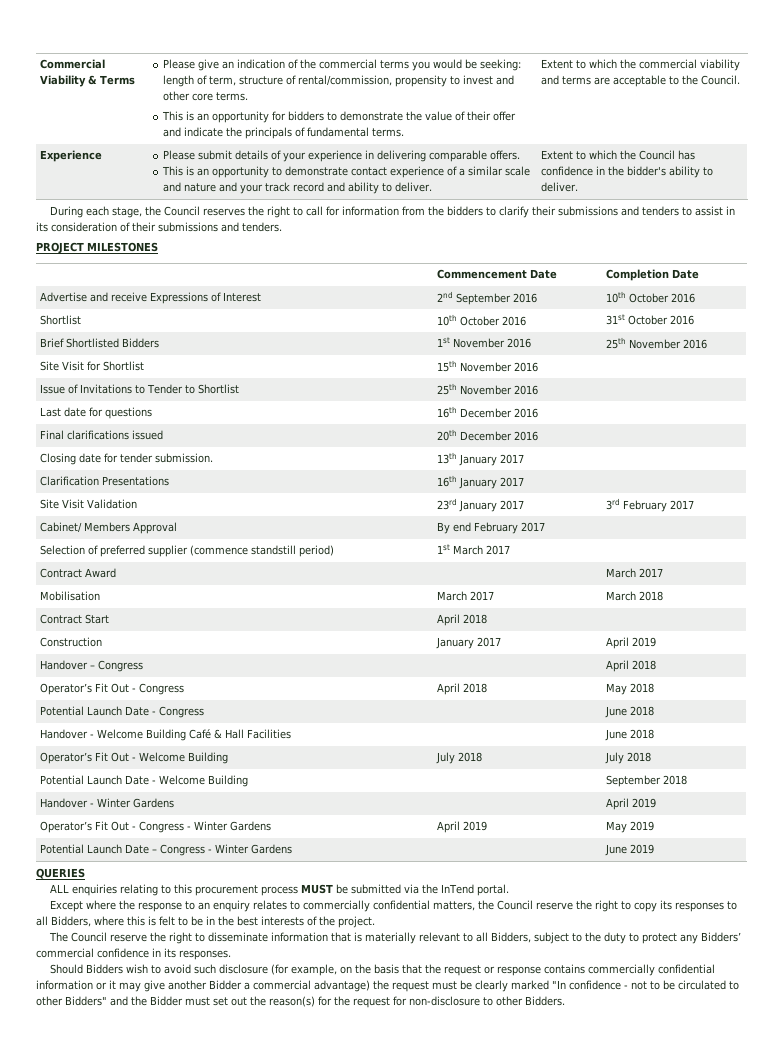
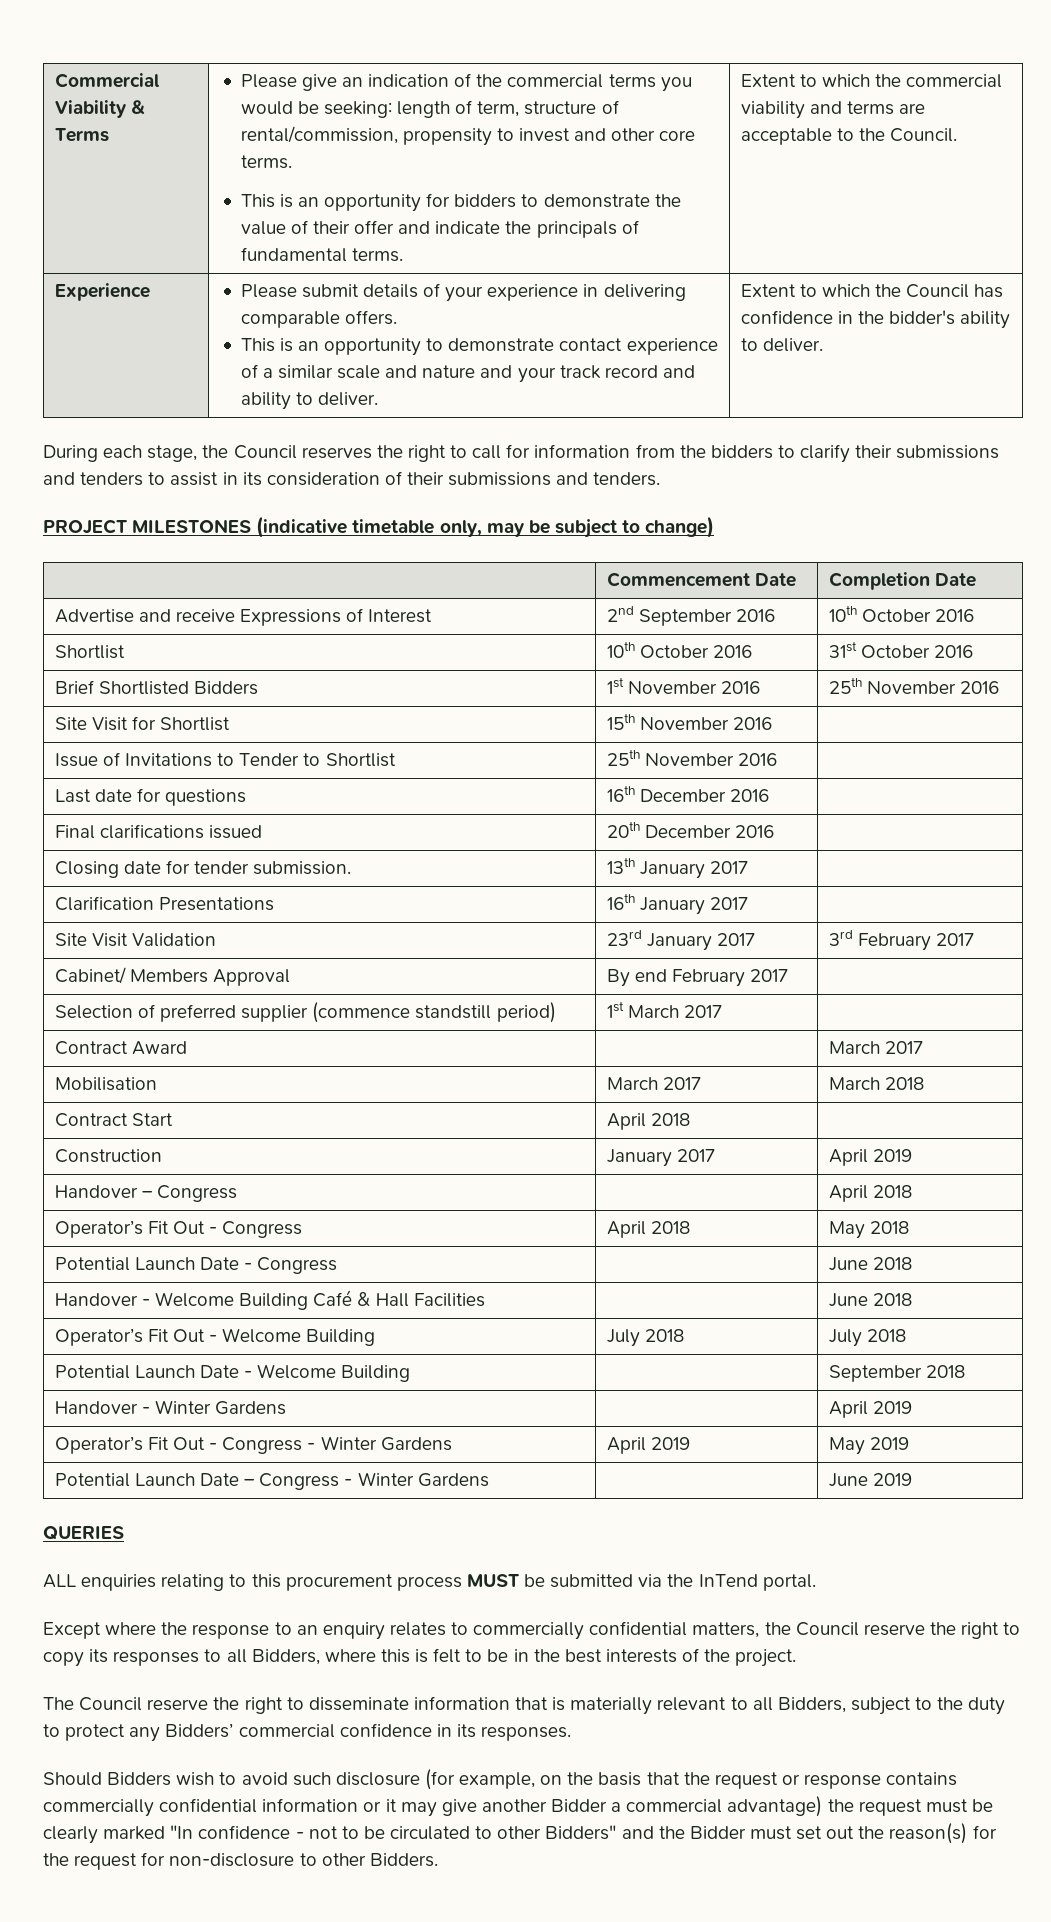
- PROJECT MILESTONES
+ PROJECT MILESTONES (indicative timetable only, may be subject to change)

